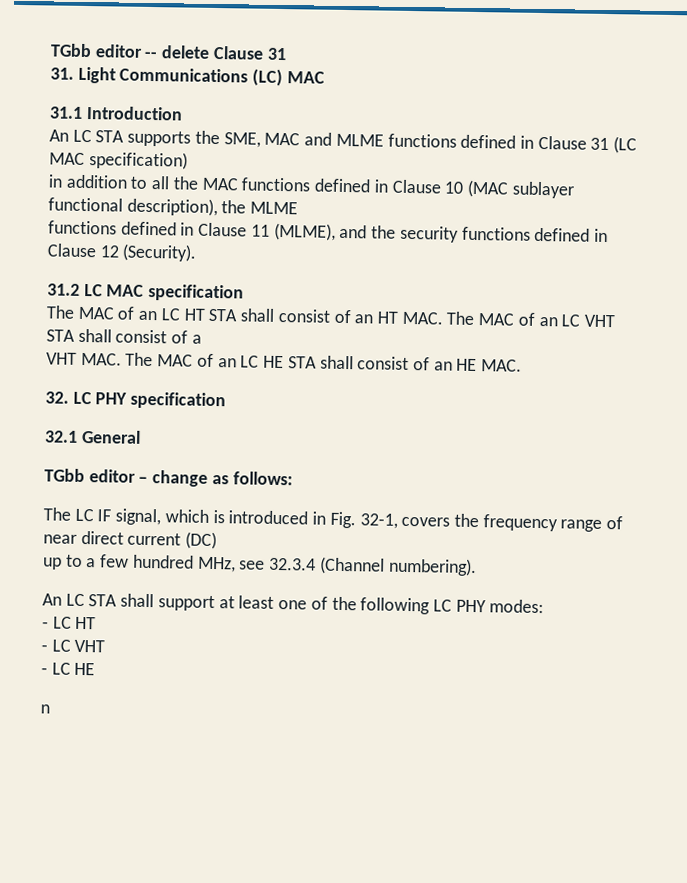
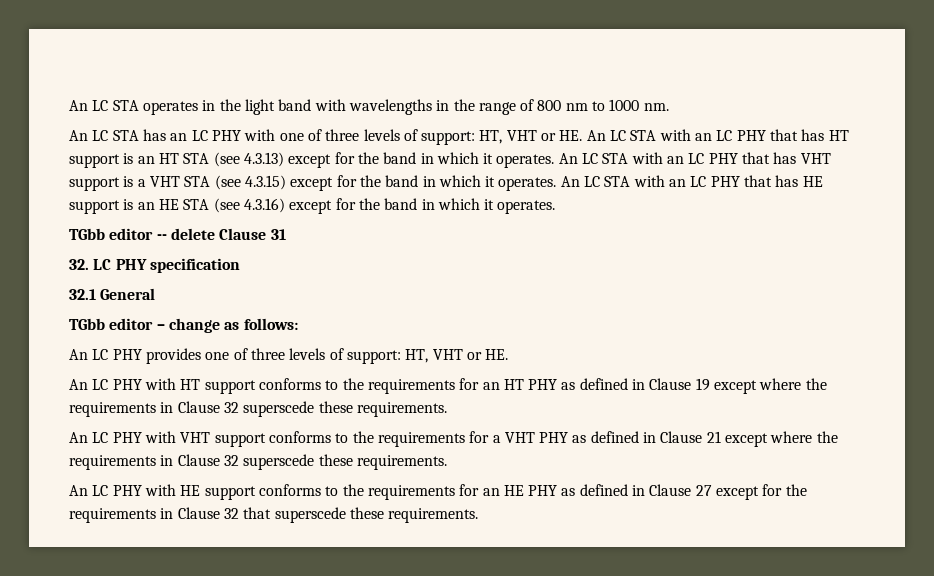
+ An LC STA operates in the light band with wavelengths in the range of 800 nm to 1000 nm.
+ An LC STA has an LC PHY with one of three levels of support: HT, VHT or HE. An LC STA with an LC PHY that has HT support is an HT STA (see 4.3.13) except for the band in which it operates. An LC STA with an LC PHY that has VHT support is a VHT STA (see 4.3.15) except for the band in which it operates. An LC STA with an LC PHY that has HE support is an HE STA (see 4.3.16) except for the band in which it operates.
- 31. Light Communications (LC) MAC
- 31.1 Introduction
- An LC STA supports the SME, MAC and MLME functions defined in Clause 31 (LC MAC specification)
- in addition to all the MAC functions defined in Clause 10 (MAC sublayer functional description), the MLME
- functions defined in Clause 11 (MLME), and the security functions defined in Clause 12 (Security).
- 31.2 LC MAC specification
- The MAC of an LC HT STA shall consist of an HT MAC. The MAC of an LC VHT STA shall consist of a
- VHT MAC. The MAC of an LC HE STA shall consist of an HE MAC.
- The LC IF signal, which is introduced in Fig. 32-1, covers the frequency range of near direct current (DC)
- up to a few hundred MHz, see 32.3.4 (Channel numbering).
- An LC STA shall support at least one of the following LC PHY modes:
- - LC HT
- - LC VHT
- - LC HE
- n
+ An LC PHY provides one of three levels of support: HT, VHT or HE.
+ An LC PHY with HT support conforms to the requirements for an HT PHY as defined in Clause 19 except where the requirements in Clause 32 superscede these requirements.
+ An LC PHY with VHT support conforms to the requirements for a VHT PHY as defined in Clause 21 except where the requirements in Clause 32 superscede these requirements.
+ An LC PHY with HE support conforms to the requirements for an HE PHY as defined in Clause 27 except for the requirements in Clause 32 that superscede these requirements.

